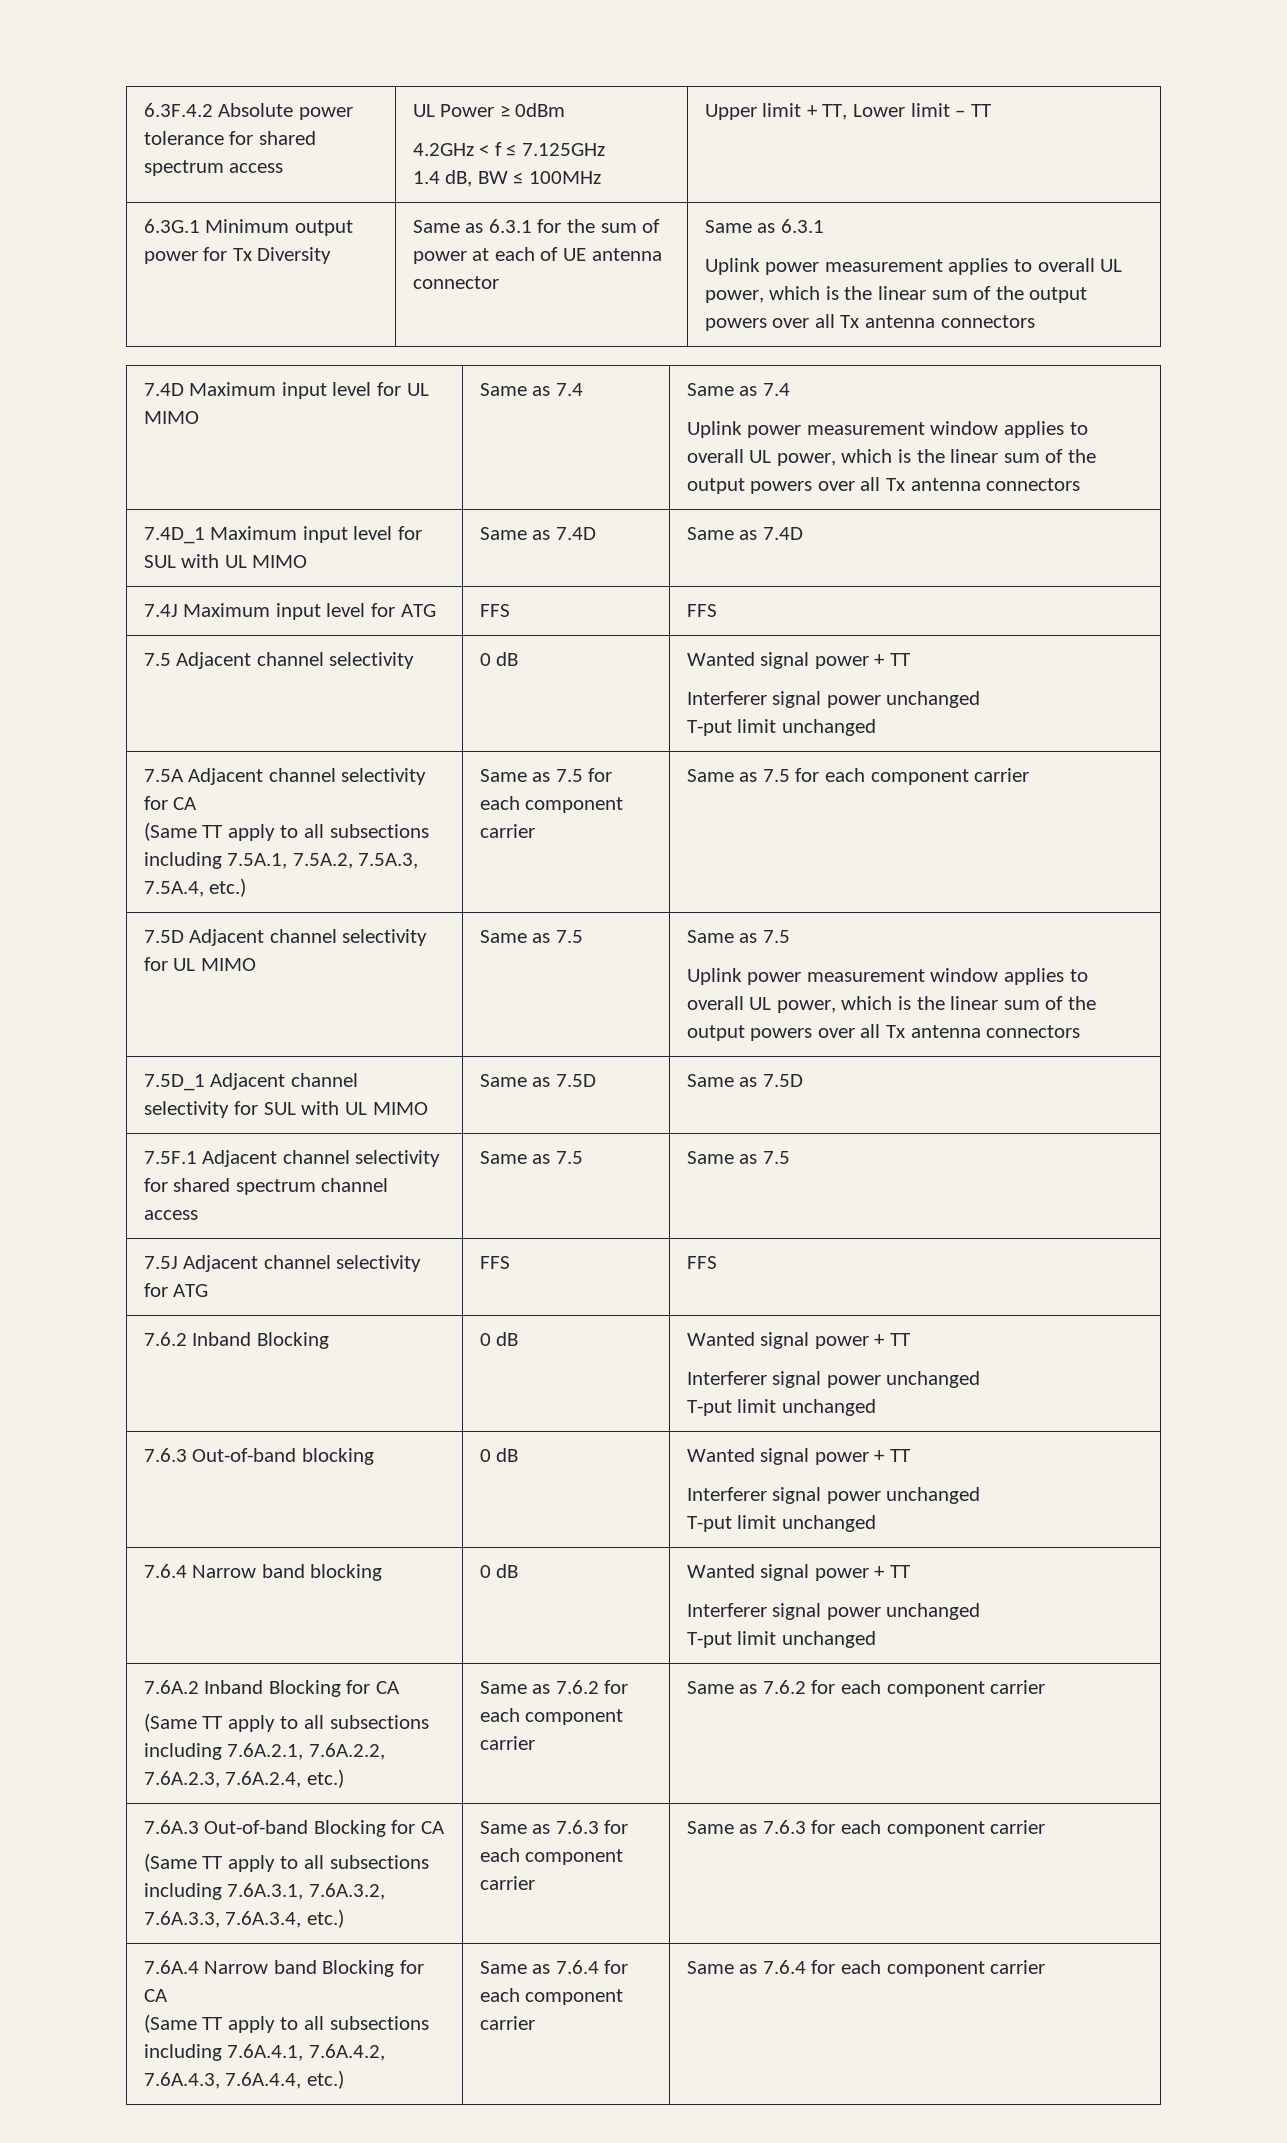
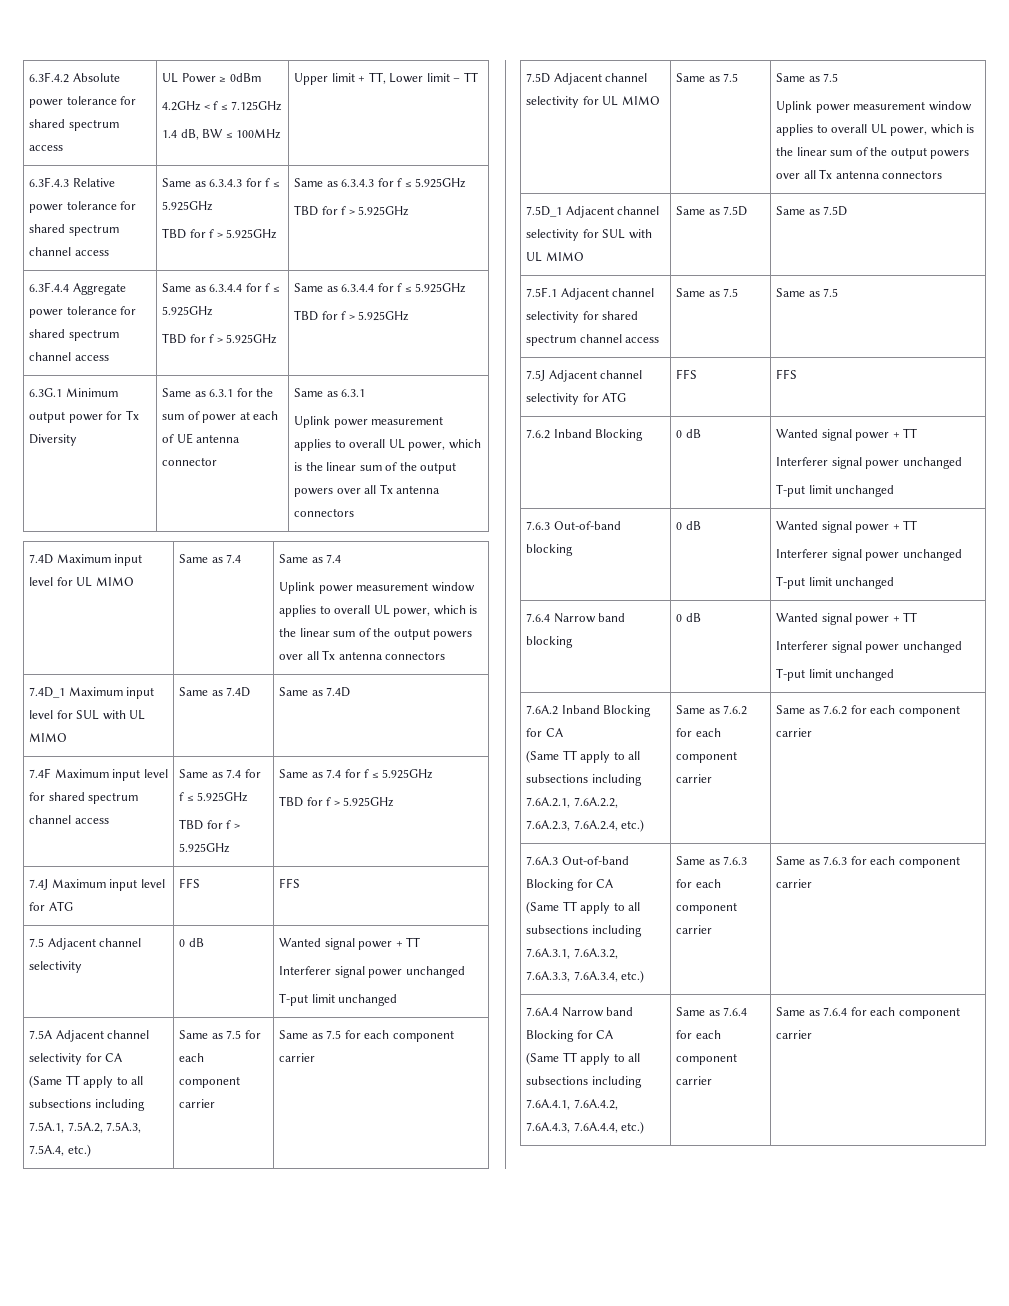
+ 6.3F.4.3 Relative power tolerance for shared spectrum channel access | Same as 6.3.4.3 for f ≤ 5.925GHz
+ TBD for f > 5.925GHz | Same as 6.3.4.3 for f ≤ 5.925GHz
+ TBD for f > 5.925GHz
+ 6.3F.4.4 Aggregate power tolerance for shared spectrum channel access | Same as 6.3.4.4 for f ≤ 5.925GHz
+ TBD for f > 5.925GHz | Same as 6.3.4.4 for f ≤ 5.925GHz
+ TBD for f > 5.925GHz
+ 7.4F Maximum input level for shared spectrum channel access | Same as 7.4 for f ≤ 5.925GHz
+ TBD for f > 5.925GHz | Same as 7.4 for f ≤ 5.925GHz
+ TBD for f > 5.925GHz

